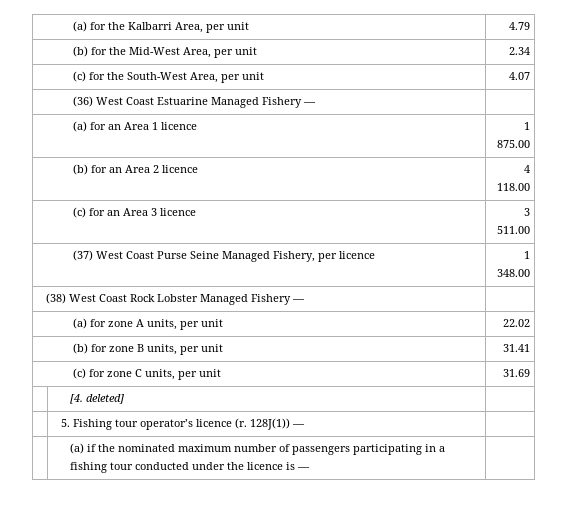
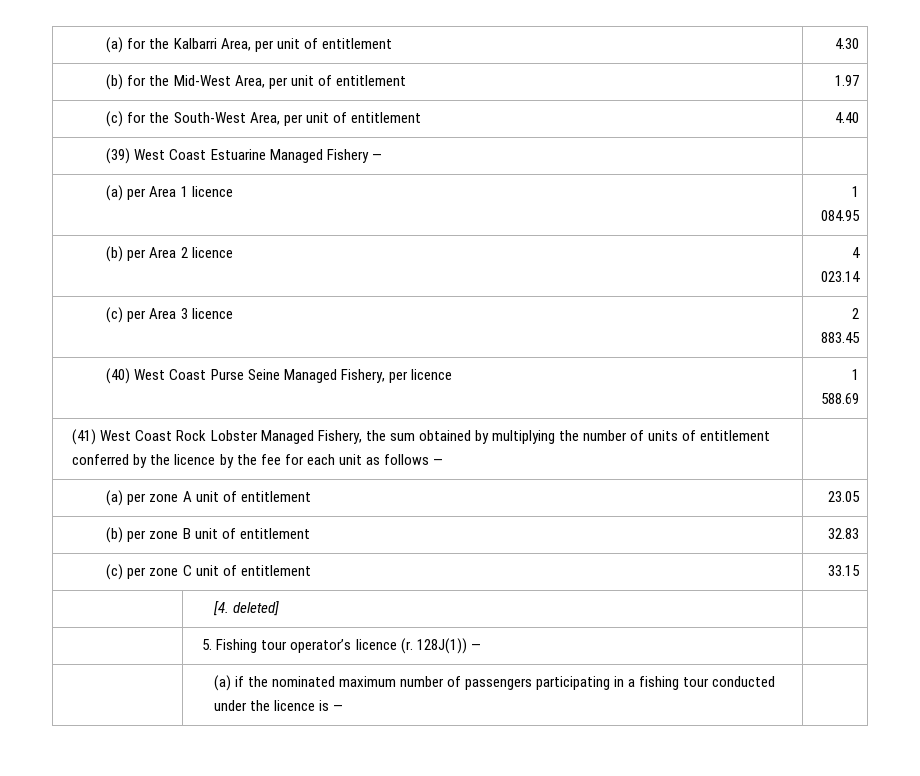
- (a) for the Kalbarri Area, per unit | 4.79
+ (a) for the Kalbarri Area, per unit of entitlement | 4.30
- (b) for the Mid-West Area, per unit | 2.34
+ (b) for the Mid-West Area, per unit of entitlement | 1.97
- (c) for the South-West Area, per unit | 4.07
- (36) West Coast Estuarine Managed Fishery — |
+ (c) for the South-West Area, per unit of entitlement | 4.40
+ (39) West Coast Estuarine Managed Fishery — |
- (a) for an Area 1 licence | 1 875.00
- (b) for an Area 2 licence | 4 118.00
- (c) for an Area 3 licence | 3 511.00
- (37) West Coast Purse Seine Managed Fishery, per licence | 1 348.00
- (38) West Coast Rock Lobster Managed Fishery — |
- (a) for zone A units, per unit | 22.02
- (b) for zone B units, per unit | 31.41
- (c) for zone C units, per unit | 31.69
+ (a) per Area 1 licence | 1 084.95
+ (b) per Area 2 licence | 4 023.14
+ (c) per Area 3 licence | 2 883.45
+ (40) West Coast Purse Seine Managed Fishery, per licence | 1 588.69
+ (41) West Coast Rock Lobster Managed Fishery, the sum obtained by multiplying the number of units of entitlement conferred by the licence by the fee for each unit as follows — |
+ (a) per zone A unit of entitlement | 23.05
+ (b) per zone B unit of entitlement | 32.83
+ (c) per zone C unit of entitlement | 33.15

